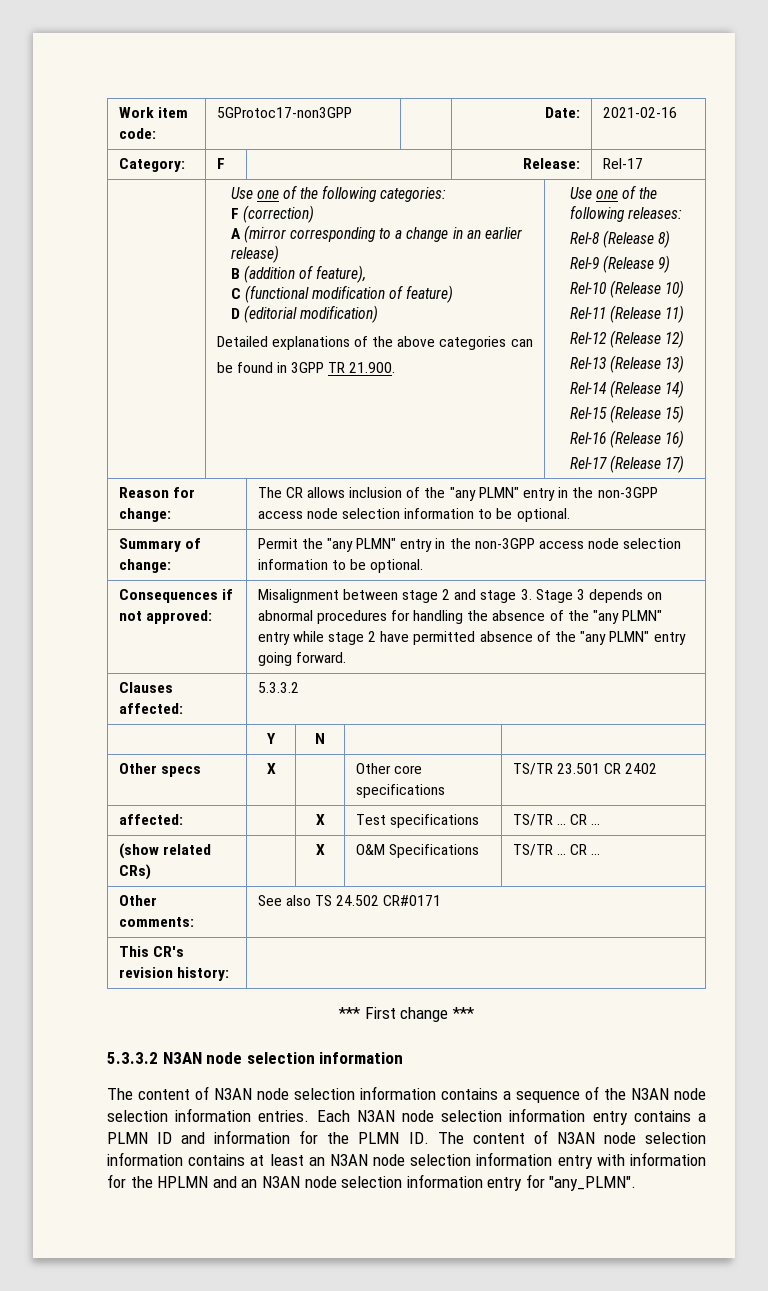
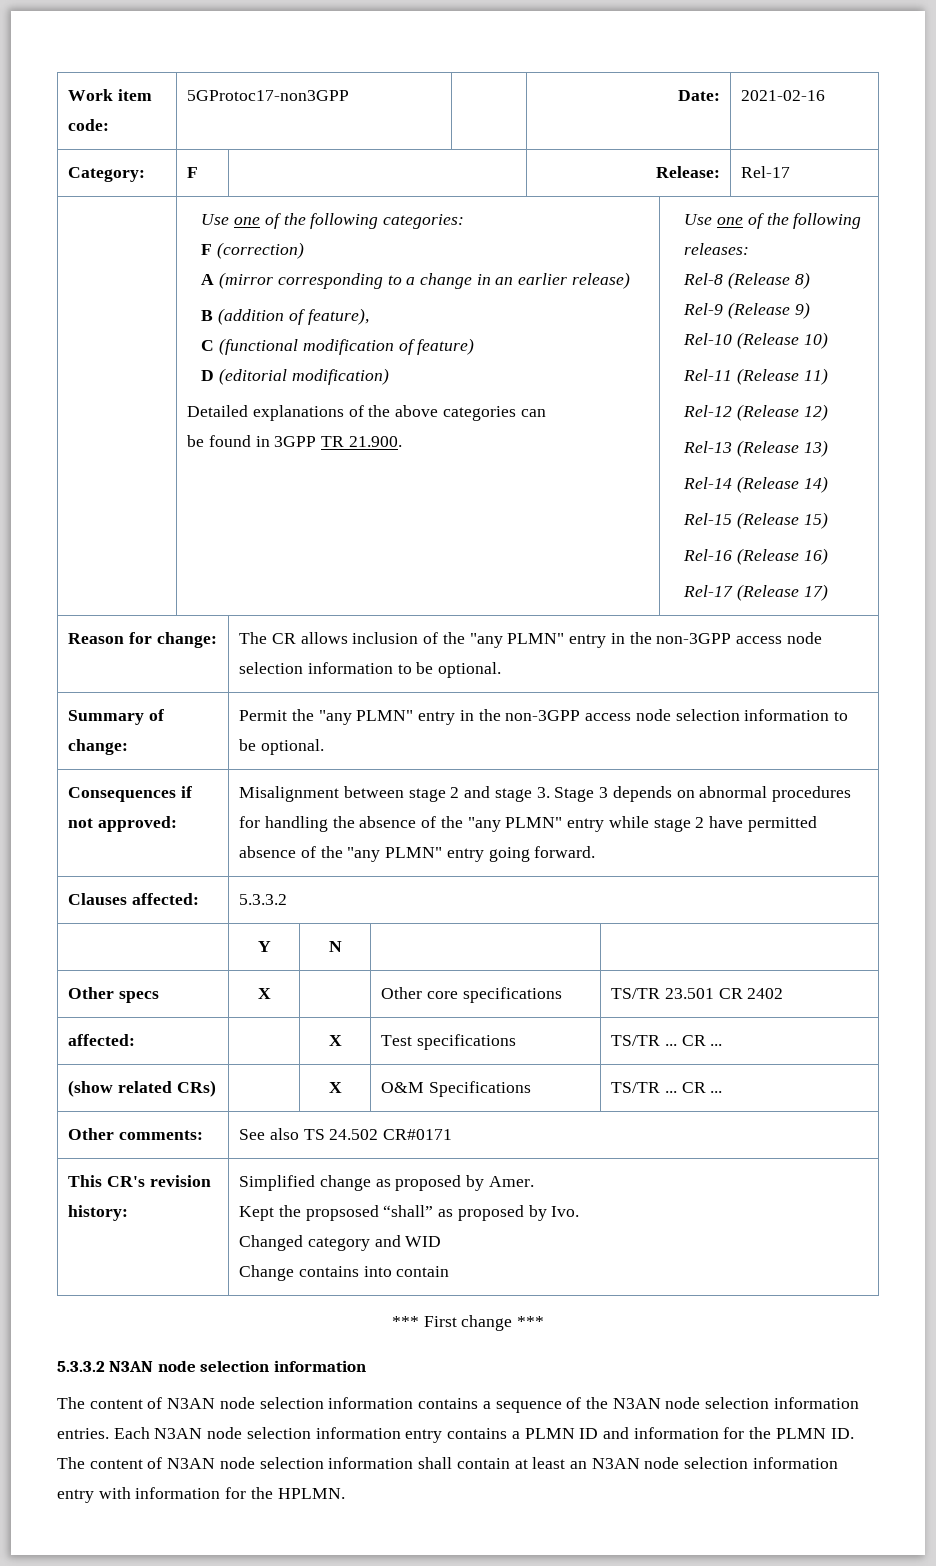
- This CR's revision history: |
+ This CR's revision history: | Simplified change as proposed by Amer.
+ Kept the propsosed “shall” as proposed by Ivo.
+ Changed category and WID
+ Change contains into contain
- Each N3AN node selection information entry contains a PLMN ID and information for the PLMN ID. The content of N3AN node selection information contains at least an N3AN node selection information entry with information for the HPLMN and an N3AN node selection information entry for "any_PLMN".
+ Each N3AN node selection information entry contains a PLMN ID and information for the PLMN ID. The content of N3AN node selection information shall contain at least an N3AN node selection information entry with information for the HPLMN.

